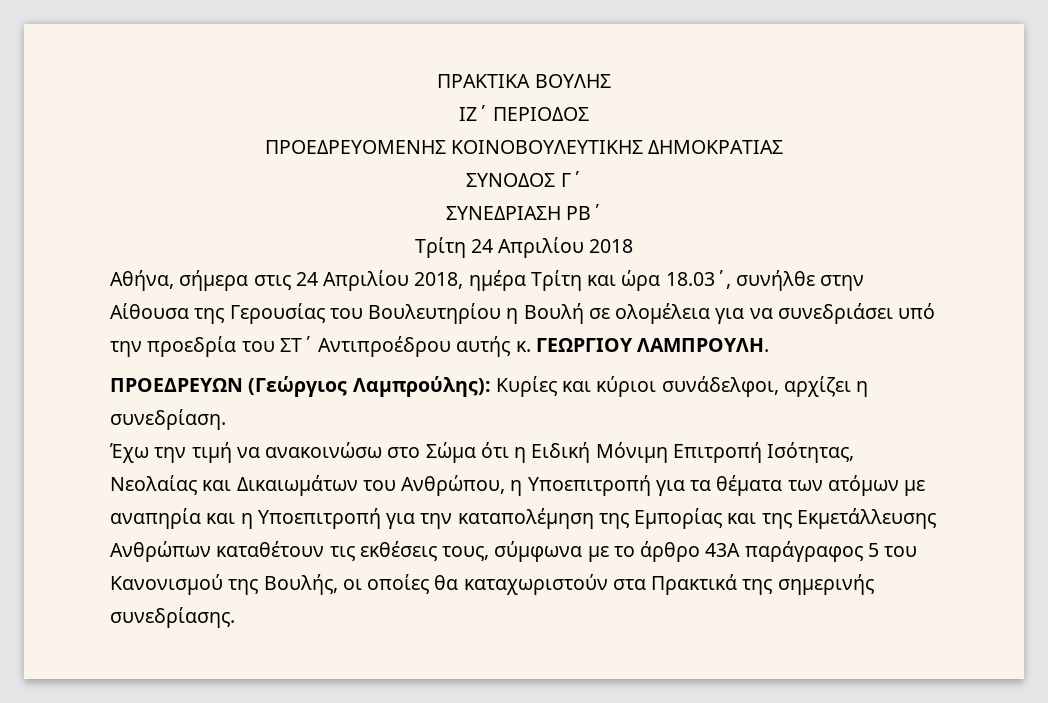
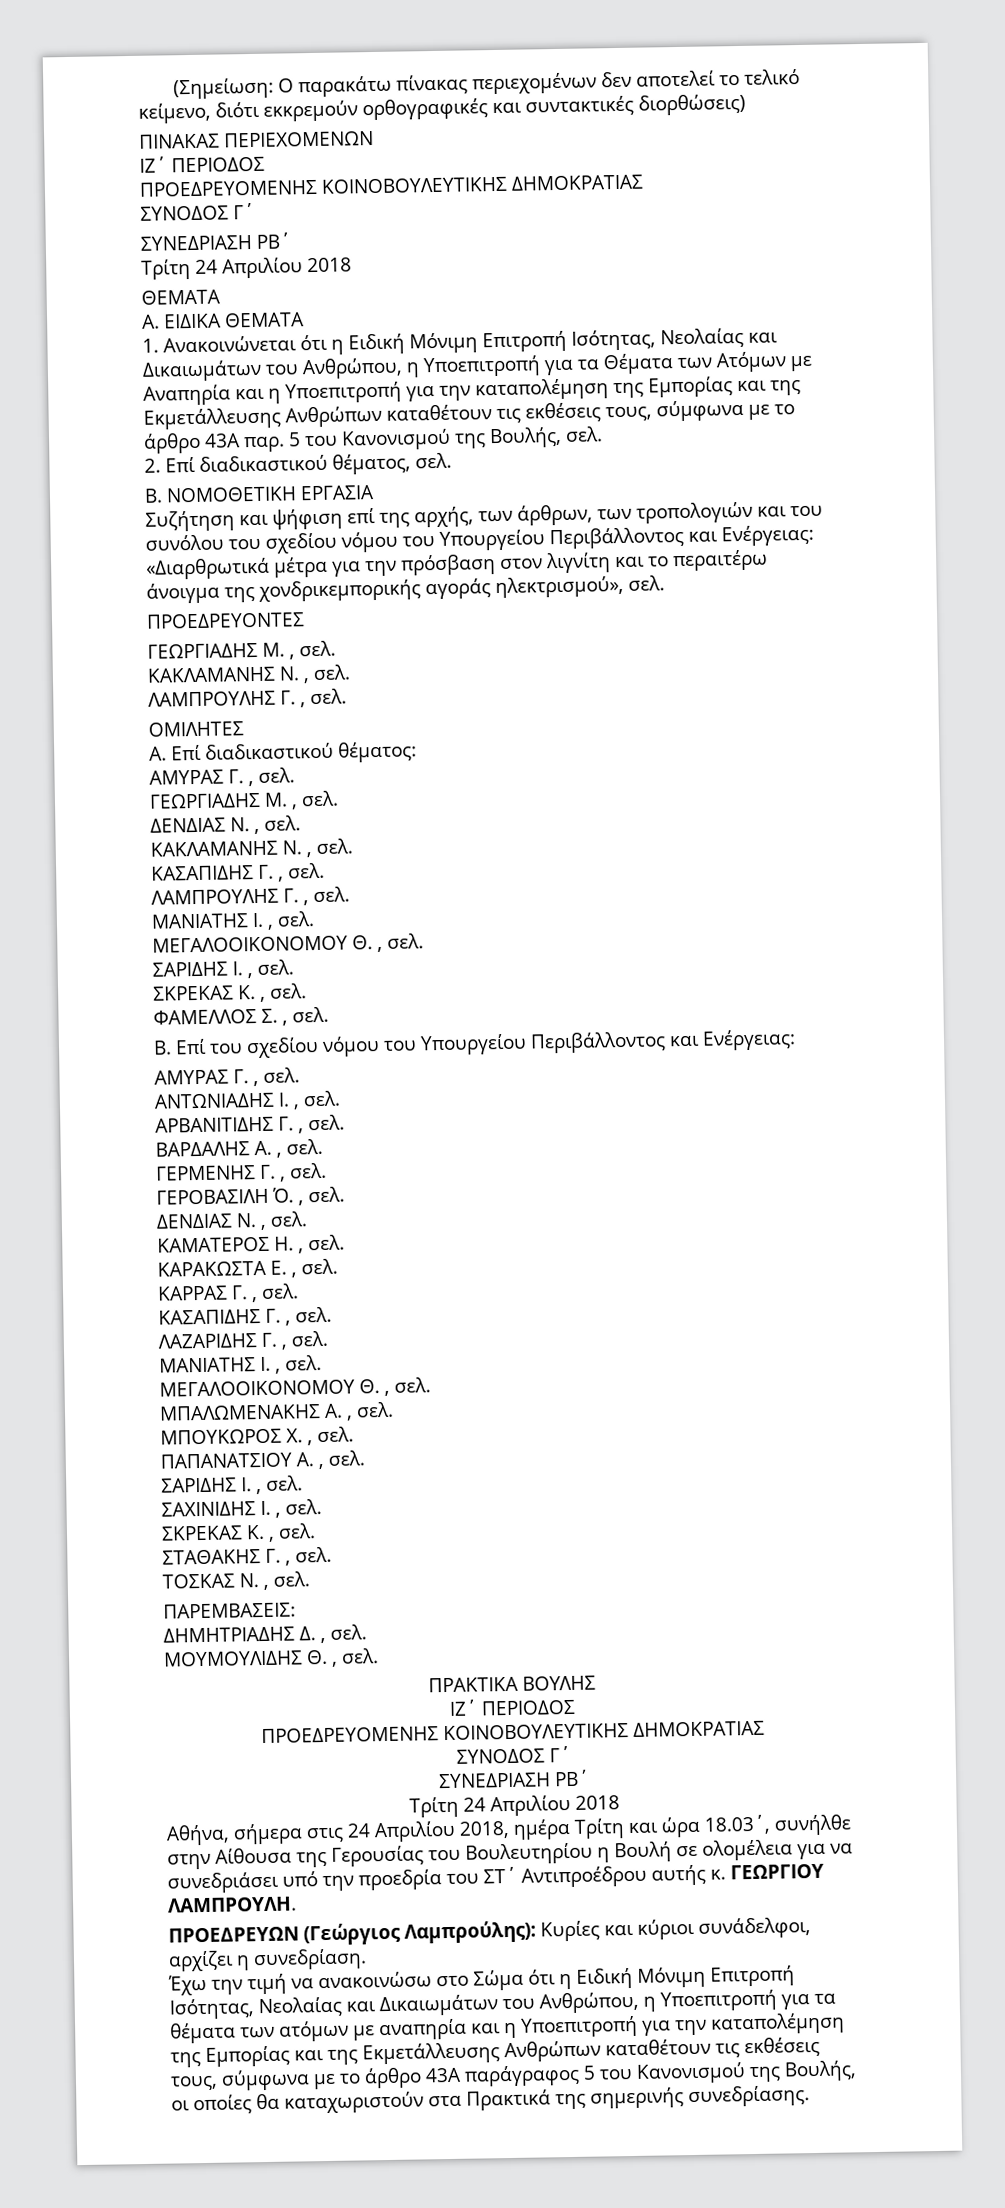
+ (Σημείωση: Ο παρακάτω πίνακας περιεχομένων δεν αποτελεί το τελικό κείμενο, διότι εκκρεμούν ορθογραφικές και συντακτικές διορθώσεις)
+ ΠΙΝΑΚΑΣ ΠΕΡΙΕΧΟΜΕΝΩΝ
+ ΙΖ΄ ΠΕΡΙΟΔΟΣ
+ ΠΡΟΕΔΡΕΥΟΜΕΝΗΣ ΚΟΙΝΟΒΟΥΛΕΥΤΙΚΗΣ ΔΗΜΟΚΡΑΤΙΑΣ
+ ΣΥΝΟΔΟΣ Γ΄
+ ΣΥΝΕΔΡΙΑΣΗ ΡΒ΄
+ Τρίτη 24 Απριλίου 2018
+ ΘΕΜΑΤΑ
+ Α. ΕΙΔΙΚΑ ΘΕΜΑΤΑ
+ 1. Ανακοινώνεται ότι η Ειδική Μόνιμη Επιτροπή Ισότητας, Νεολαίας και Δικαιωμάτων του Ανθρώπου, η Υποεπιτροπή για τα Θέματα των Ατόμων με Αναπηρία και η Υποεπιτροπή για την καταπολέμηση της Εμπορίας και της Εκμετάλλευσης Ανθρώπων καταθέτουν τις εκθέσεις τους, σύμφωνα με το άρθρο 43Α παρ. 5 του Κανονισμού της Βουλής, σελ.
+ 2. Επί διαδικαστικού θέματος, σελ.
+ Β. ΝΟΜΟΘΕΤΙΚΗ ΕΡΓΑΣΙΑ
+ Συζήτηση και ψήφιση επί της αρχής, των άρθρων, των τροπολογιών και του συνόλου του σχεδίου νόμου του Υπουργείου Περιβάλλοντος και Ενέργειας: «Διαρθρωτικά μέτρα για την πρόσβαση στον λιγνίτη και το περαιτέρω άνοιγμα της χονδρικεμπορικής αγοράς ηλεκτρισμού», σελ.
+ ΠΡΟΕΔΡΕΥΟΝΤΕΣ
+ ΓΕΩΡΓΙΑΔΗΣ Μ. , σελ.
+ ΚΑΚΛΑΜΑΝΗΣ Ν. , σελ.
+ ΛΑΜΠΡΟΥΛΗΣ Γ. , σελ.
+ ΟΜΙΛΗΤΕΣ
+ Α. Επί διαδικαστικού θέματος:
+ ΑΜΥΡΑΣ Γ. , σελ.
+ ΓΕΩΡΓΙΑΔΗΣ Μ. , σελ.
+ ΔΕΝΔΙΑΣ Ν. , σελ.
+ ΚΑΚΛΑΜΑΝΗΣ Ν. , σελ.
+ ΚΑΣΑΠΙΔΗΣ Γ. , σελ.
+ ΛΑΜΠΡΟΥΛΗΣ Γ. , σελ.
+ ΜΑΝΙΑΤΗΣ Ι. , σελ.
+ ΜΕΓΑΛΟΟΙΚΟΝΟΜΟΥ Θ. , σελ.
+ ΣΑΡΙΔΗΣ Ι. , σελ.
+ ΣΚΡΕΚΑΣ Κ. , σελ.
+ ΦΑΜΕΛΛΟΣ Σ. , σελ.
+ Β. Επί του σχεδίου νόμου του Υπουργείου Περιβάλλοντος και Ενέργειας:
+ ΑΜΥΡΑΣ Γ. , σελ.
+ ΑΝΤΩΝΙΑΔΗΣ Ι. , σελ.
+ ΑΡΒΑΝΙΤΙΔΗΣ Γ. , σελ.
+ ΒΑΡΔΑΛΗΣ Α. , σελ.
+ ΓΕΡΜΕΝΗΣ Γ. , σελ.
+ ΓΕΡΟΒΑΣΙΛΗ Ό. , σελ.
+ ΔΕΝΔΙΑΣ Ν. , σελ.
+ ΚΑΜΑΤΕΡΟΣ Η. , σελ.
+ ΚΑΡΑΚΩΣΤΑ Ε. , σελ.
+ ΚΑΡΡΑΣ Γ. , σελ.
+ ΚΑΣΑΠΙΔΗΣ Γ. , σελ.
+ ΛΑΖΑΡΙΔΗΣ Γ. , σελ.
+ ΜΑΝΙΑΤΗΣ Ι. , σελ.
+ ΜΕΓΑΛΟΟΙΚΟΝΟΜΟΥ Θ. , σελ.
+ ΜΠΑΛΩΜΕΝΑΚΗΣ Α. , σελ.
+ ΜΠΟΥΚΩΡΟΣ Χ. , σελ.
+ ΠΑΠΑΝΑΤΣΙΟΥ Α. , σελ.
+ ΣΑΡΙΔΗΣ Ι. , σελ.
+ ΣΑΧΙΝΙΔΗΣ Ι. , σελ.
+ ΣΚΡΕΚΑΣ Κ. , σελ.
+ ΣΤΑΘΑΚΗΣ Γ. , σελ.
+ ΤΟΣΚΑΣ Ν. , σελ.
+ ΠΑΡΕΜΒΑΣΕΙΣ:
+ ΔΗΜΗΤΡΙΑΔΗΣ Δ. , σελ.
+ ΜΟΥΜΟΥΛΙΔΗΣ Θ. , σελ.

